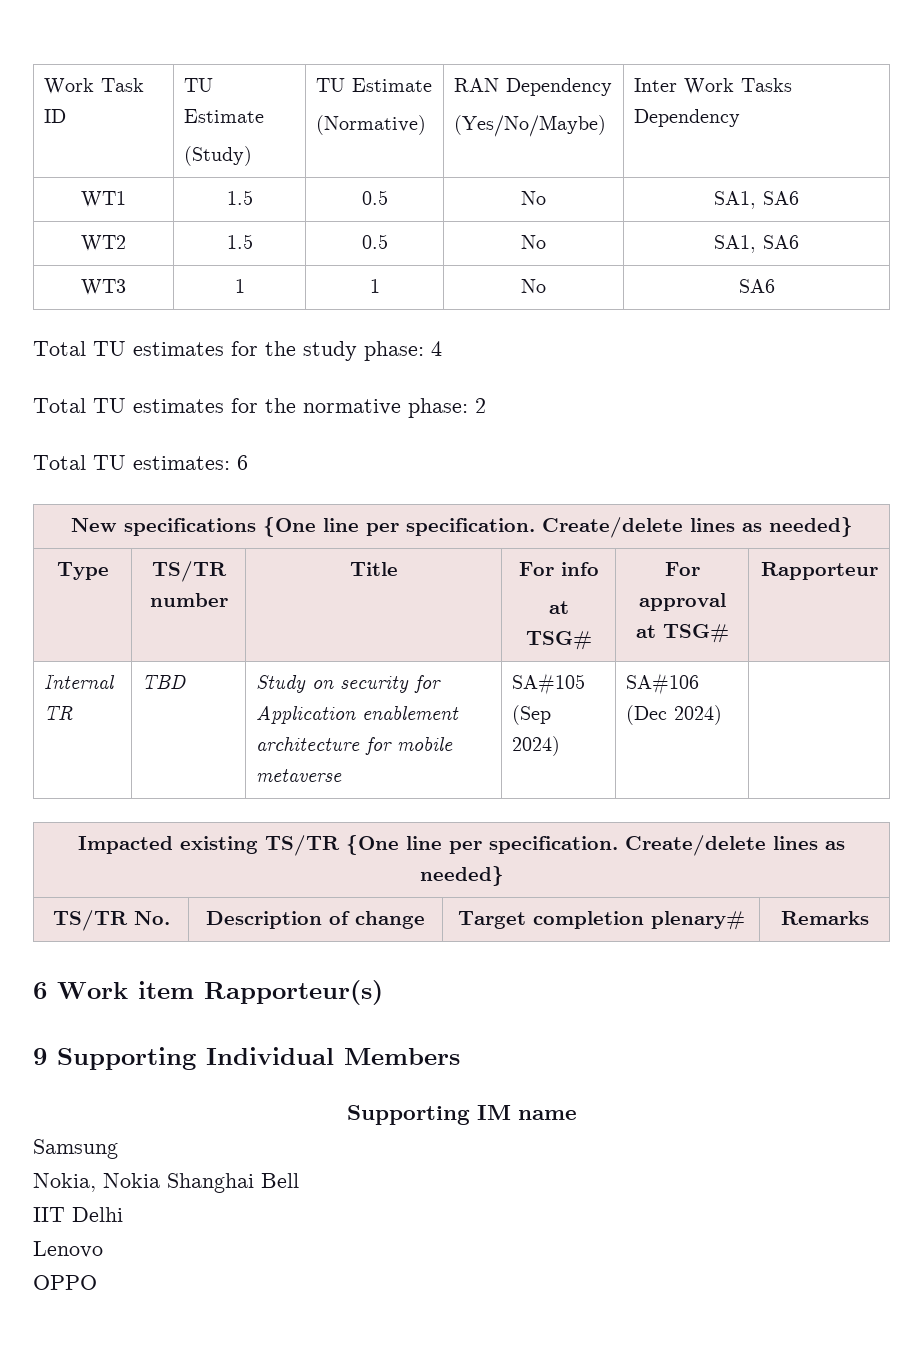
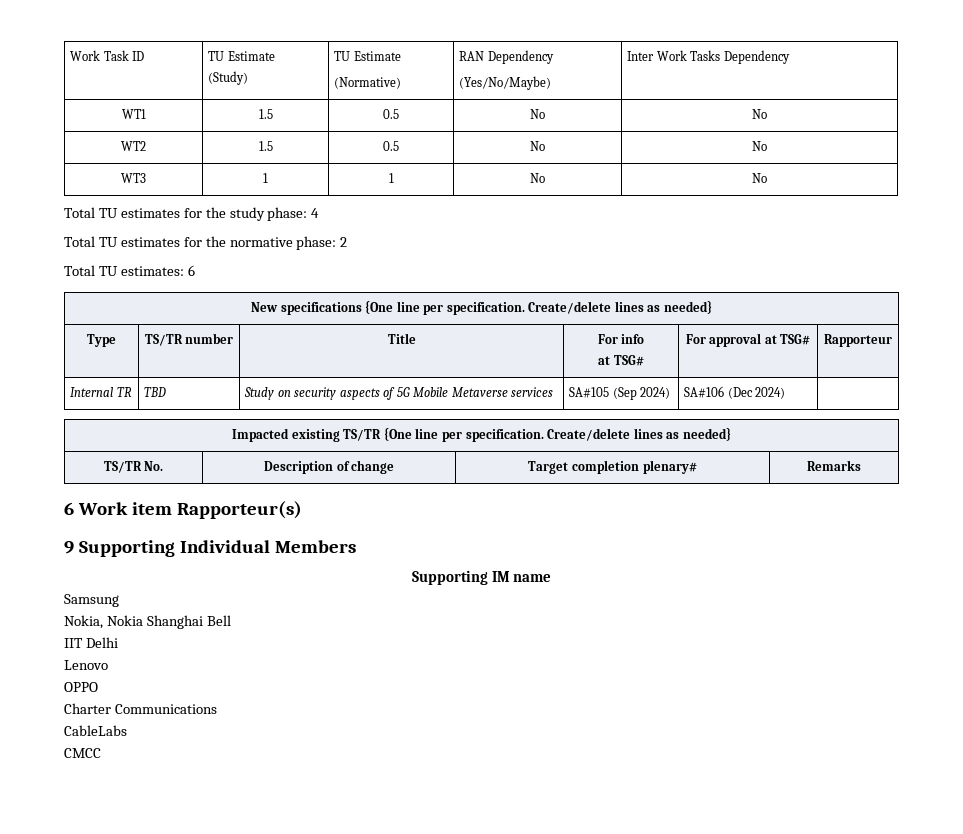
- WT1 | 1.5 | 0.5 | No | SA1, SA6
+ WT1 | 1.5 | 0.5 | No | No
- WT2 | 1.5 | 0.5 | No | SA1, SA6
+ WT2 | 1.5 | 0.5 | No | No
- WT3 | 1 | 1 | No | SA6
+ WT3 | 1 | 1 | No | No
- Internal TR | TBD | Study on security for Application enablement architecture for mobile metaverse | SA#105 (Sep 2024) | SA#106 (Dec 2024) |
+ Internal TR | TBD | Study on security aspects of 5G Mobile Metaverse services | SA#105 (Sep 2024) | SA#106 (Dec 2024) |
+ Charter Communications
+ CableLabs
+ CMCC

